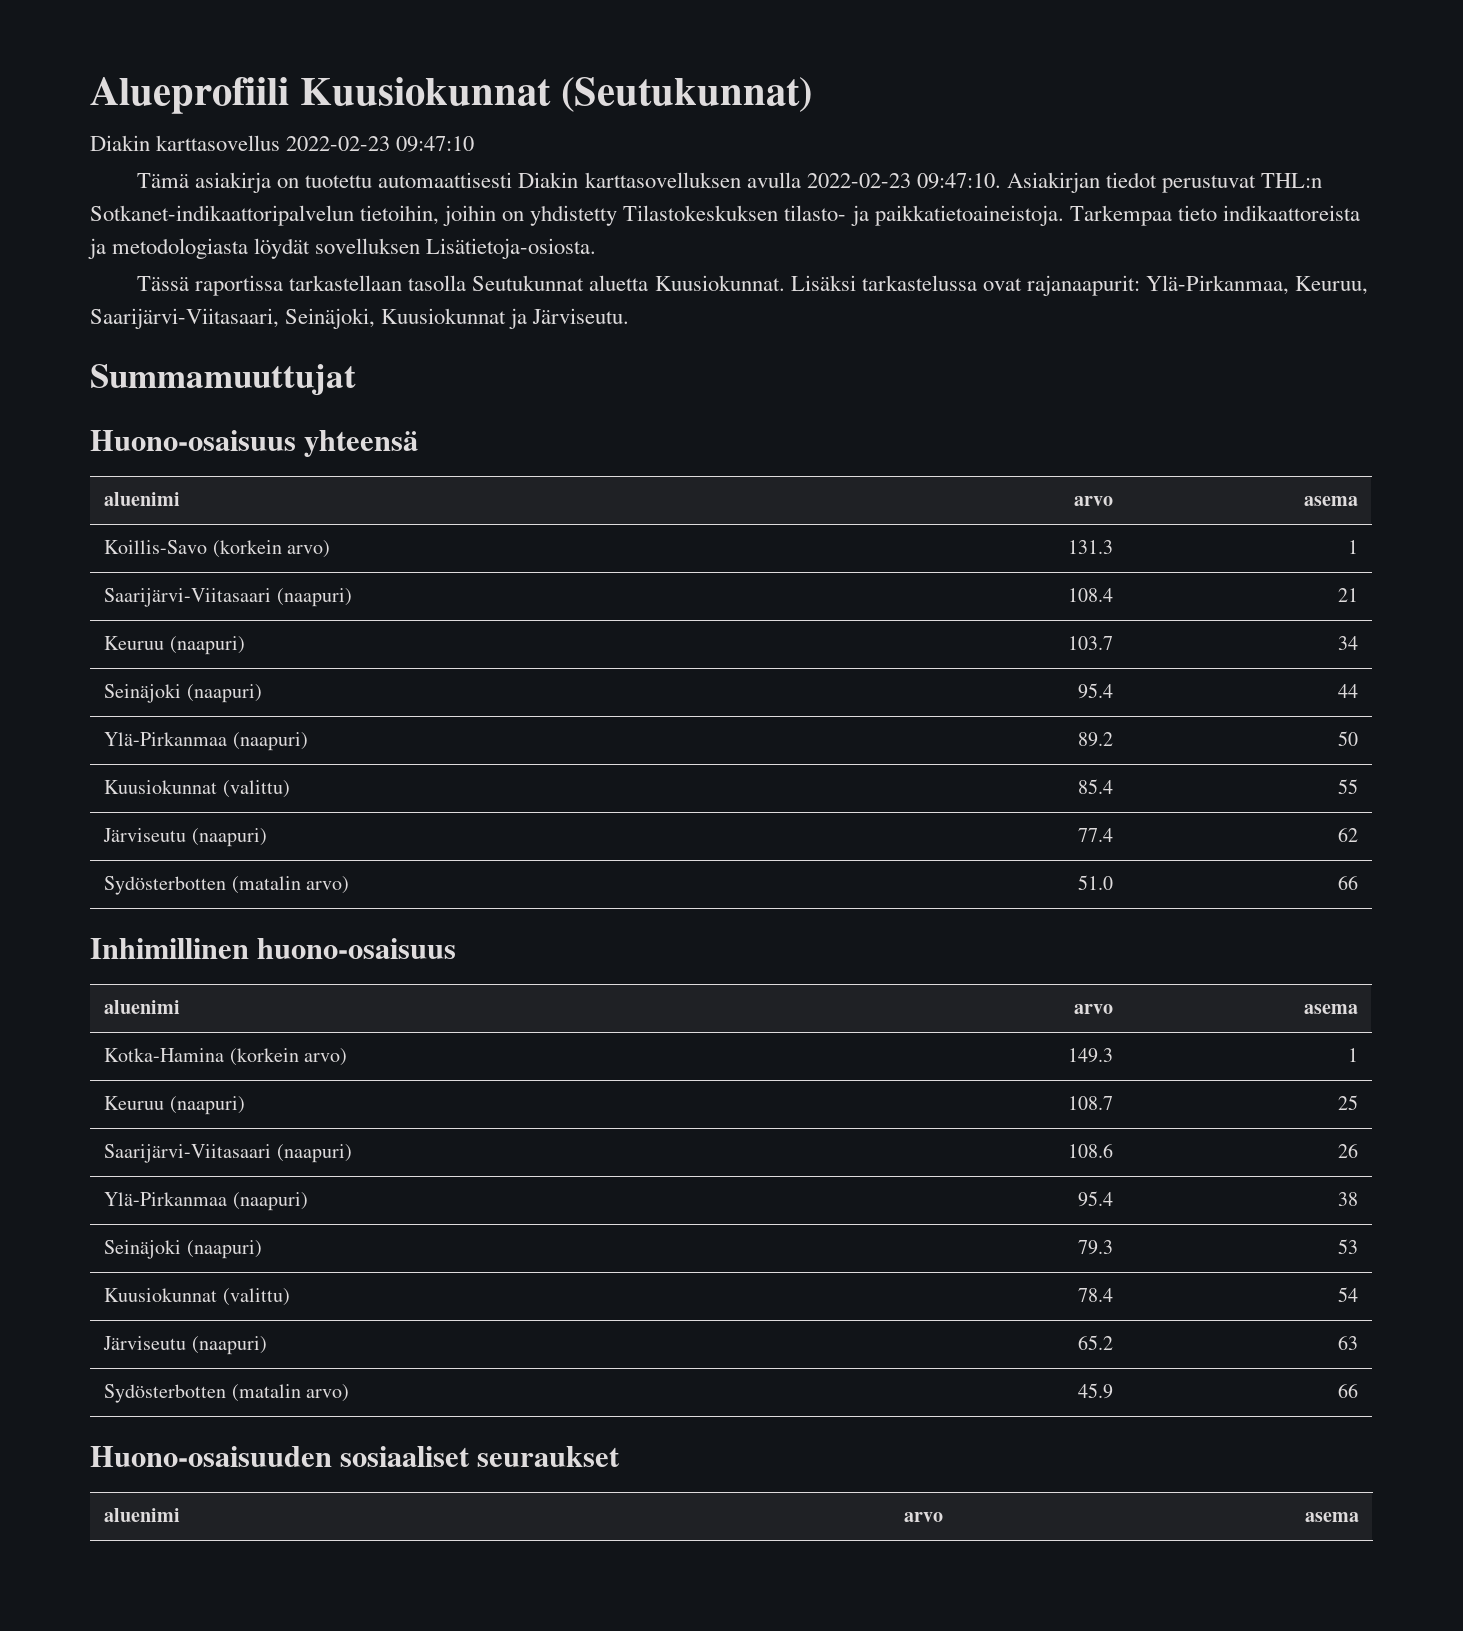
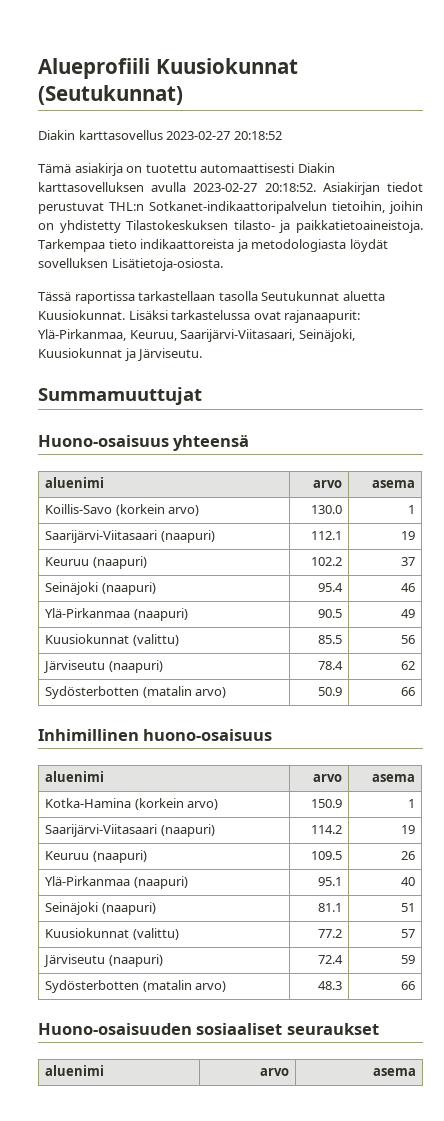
- Diakin karttasovellus 2022-02-23 09:47:10
+ Diakin karttasovellus 2023-02-27 20:18:52
- Tämä asiakirja on tuotettu automaattisesti Diakin karttasovelluksen avulla 2022-02-23 09:47:10.
+ Tämä asiakirja on tuotettu automaattisesti Diakin karttasovelluksen avulla 2023-02-27 20:18:52.
- Koillis-Savo (korkein arvo) | 131.3 | 1
- Saarijärvi-Viitasaari (naapuri) | 108.4 | 21
- Keuruu (naapuri) | 103.7 | 34
+ Koillis-Savo (korkein arvo) | 130.0 | 1
+ Saarijärvi-Viitasaari (naapuri) | 112.1 | 19
+ Keuruu (naapuri) | 102.2 | 37
- Seinäjoki (naapuri) | 95.4 | 44
- Ylä-Pirkanmaa (naapuri) | 89.2 | 50
- Kuusiokunnat (valittu) | 85.4 | 55
- Järviseutu (naapuri) | 77.4 | 62
+ Seinäjoki (naapuri) | 95.4 | 46
+ Ylä-Pirkanmaa (naapuri) | 90.5 | 49
+ Kuusiokunnat (valittu) | 85.5 | 56
+ Järviseutu (naapuri) | 78.4 | 62
- Sydösterbotten (matalin arvo) | 51.0 | 66
+ Sydösterbotten (matalin arvo) | 50.9 | 66
- Kotka-Hamina (korkein arvo) | 149.3 | 1
- Keuruu (naapuri) | 108.7 | 25
- Saarijärvi-Viitasaari (naapuri) | 108.6 | 26
+ Kotka-Hamina (korkein arvo) | 150.9 | 1
+ Saarijärvi-Viitasaari (naapuri) | 114.2 | 19
+ Keuruu (naapuri) | 109.5 | 26
- Ylä-Pirkanmaa (naapuri) | 95.4 | 38
- Seinäjoki (naapuri) | 79.3 | 53
- Kuusiokunnat (valittu) | 78.4 | 54
- Järviseutu (naapuri) | 65.2 | 63
- Sydösterbotten (matalin arvo) | 45.9 | 66
+ Ylä-Pirkanmaa (naapuri) | 95.1 | 40
+ Seinäjoki (naapuri) | 81.1 | 51
+ Kuusiokunnat (valittu) | 77.2 | 57
+ Järviseutu (naapuri) | 72.4 | 59
+ Sydösterbotten (matalin arvo) | 48.3 | 66

